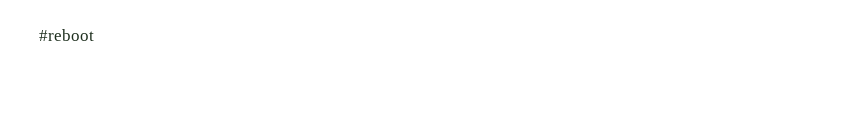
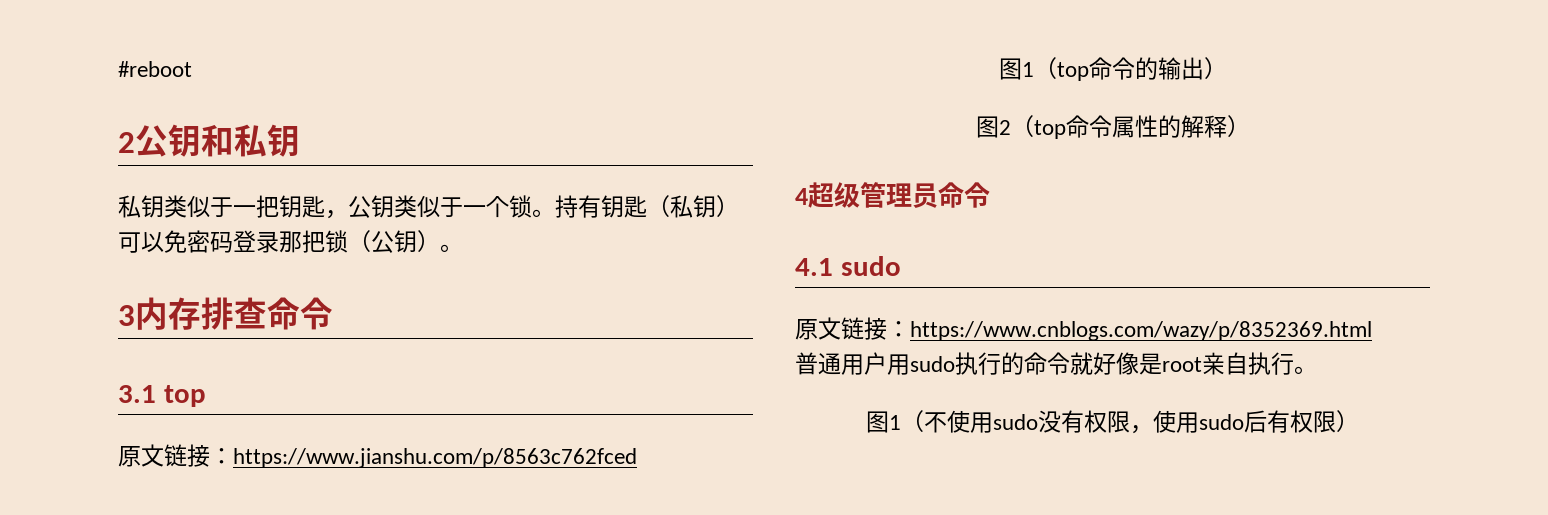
+ 2公钥和私钥
+ 私钥类似于一把钥匙，公钥类似于一个锁。持有钥匙（私钥）可以免密码登录那把锁（公钥）。
+ 3内存排查命令
+ 3.1 top
+ 原文链接：https://www.jianshu.com/p/8563c762fced
+ 图1（top命令的输出）
+ 图2（top命令属性的解释）
+ 4超级管理员命令
+ 4.1 sudo
+ 原文链接：https://www.cnblogs.com/wazy/p/8352369.html
+ 普通用户用sudo执行的命令就好像是root亲自执行。
+ 图1（不使用sudo没有权限，使用sudo后有权限）

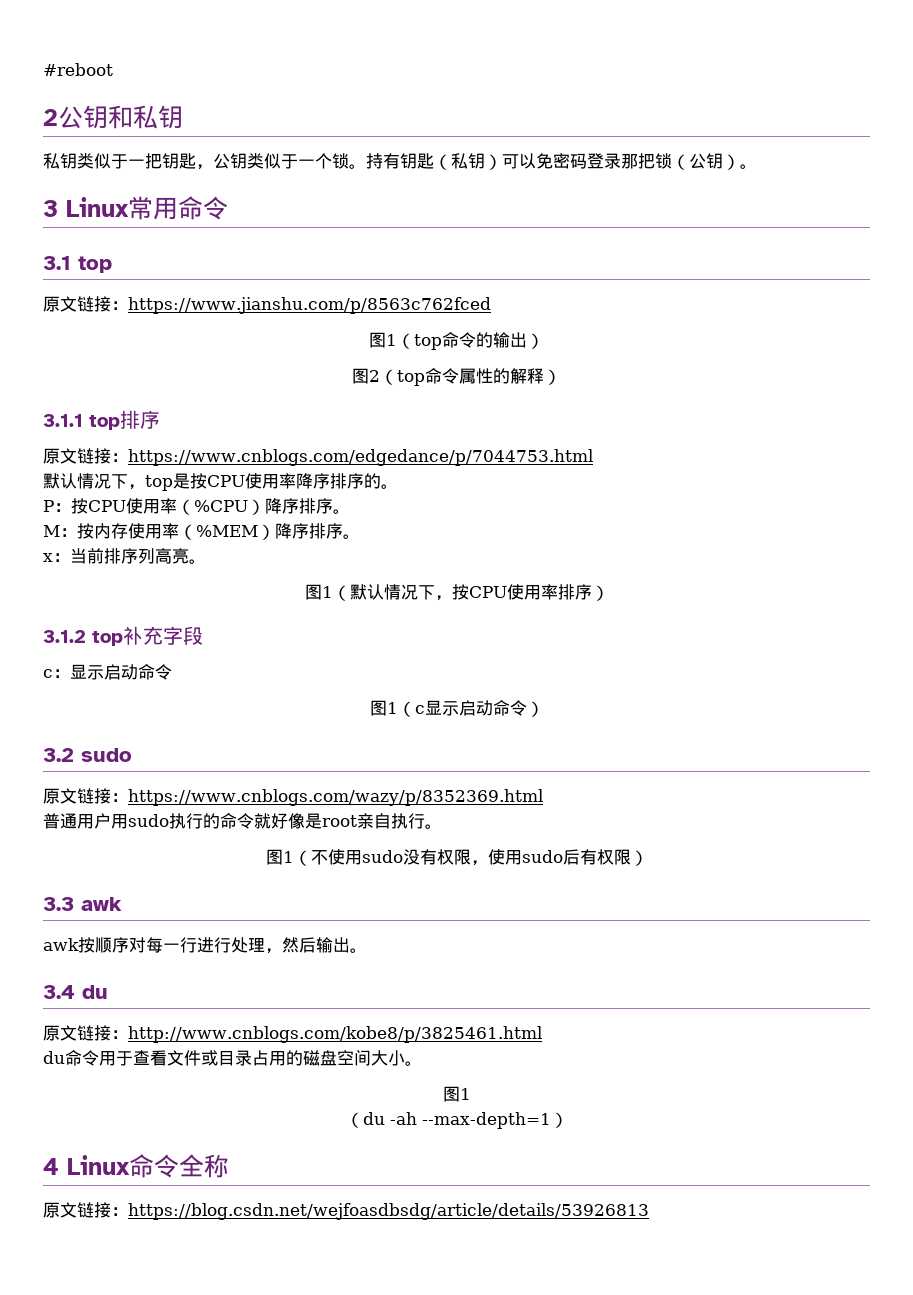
- 3内存排查命令
+ 3 Linux常用命令
- 4超级管理员命令
- 4.1 sudo
+ 3.1.1 top排序
+ 原文链接：https://www.cnblogs.com/edgedance/p/7044753.html
+ 默认情况下，top是按CPU使用率降序排序的。
+ P：按CPU使用率（%CPU）降序排序。
+ M：按内存使用率（%MEM）降序排序。
+ x：当前排序列高亮。
+ 图1（默认情况下，按CPU使用率排序）
+ 3.1.2 top补充字段
+ c：显示启动命令
+ 图1（c显示启动命令）
+ 3.2 sudo
+ 3.3 awk
+ awk按顺序对每一行进行处理，然后输出。
+ 3.4 du
+ 原文链接：http://www.cnblogs.com/kobe8/p/3825461.html
+ du命令用于查看文件或目录占用的磁盘空间大小。
+ 图1
+ （du -ah --max-depth=1）
+ 4 Linux命令全称
+ 原文链接：https://blog.csdn.net/wejfoasdbsdg/article/details/53926813

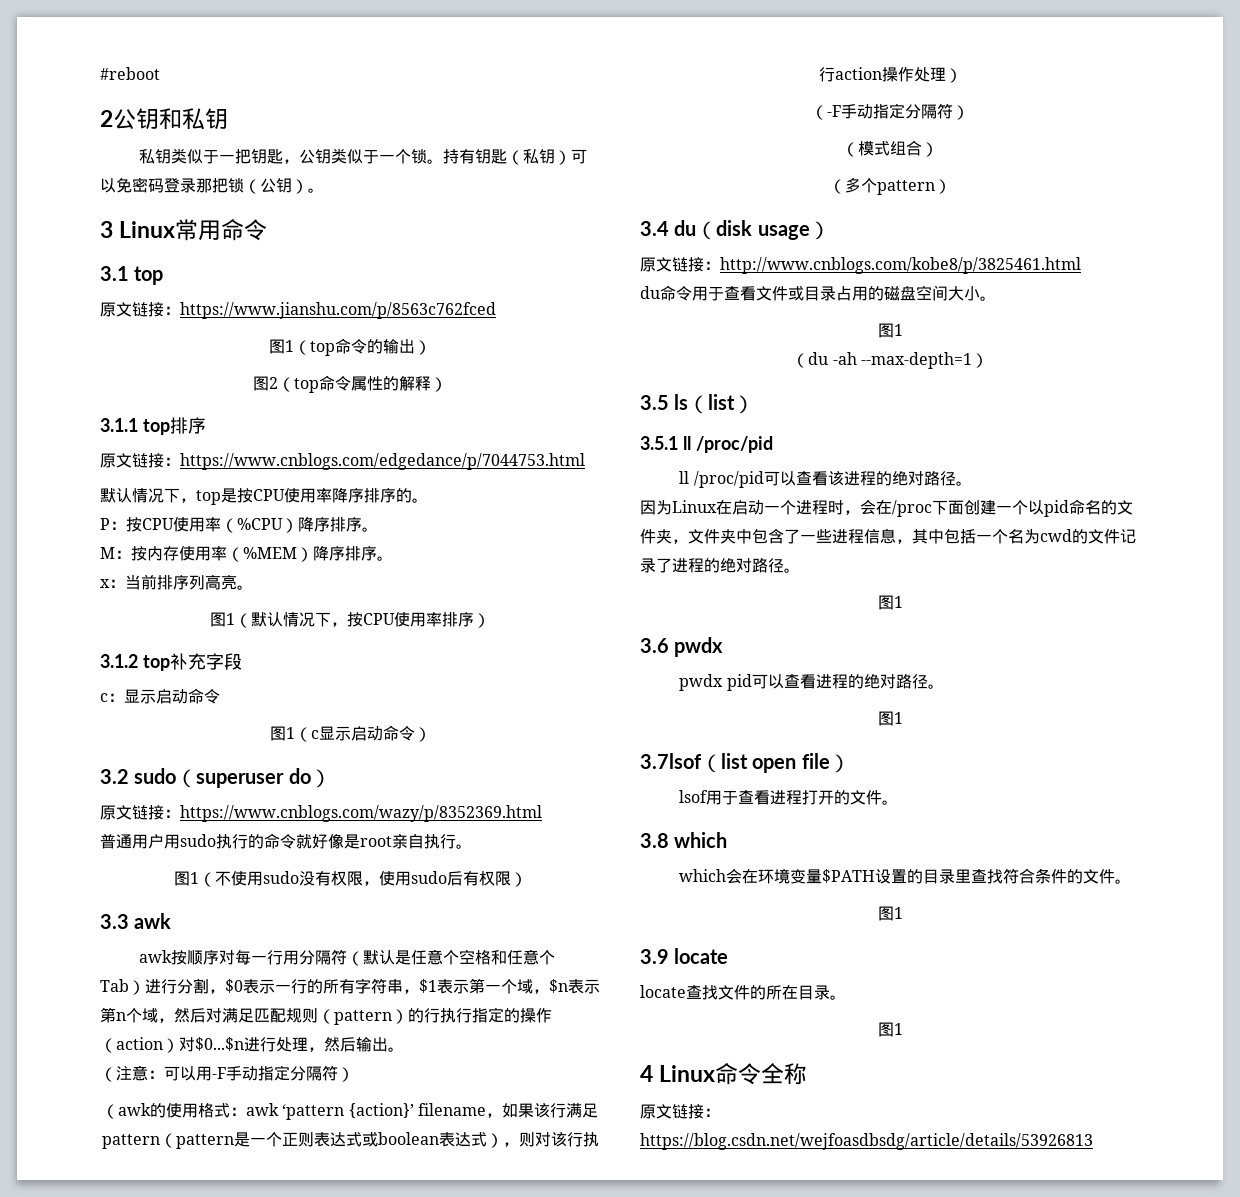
- 3.2 sudo
+ 3.2 sudo（superuser do）
- awk按顺序对每一行进行处理，然后输出。
+ awk按顺序对每一行用分隔符（默认是任意个空格和任意个Tab）进行分割，$0表示一行的所有字符串，$1表示第一个域，$n表示第n个域，然后对满足匹配规则（pattern）的行执行指定的操作（action）对$0...$n进行处理，然后输出。
+ （注意：可以用-F手动指定分隔符）
+ （awk的使用格式：awk ‘pattern {action}’ filename，如果该行满足pattern（pattern是一个正则表达式或boolean表达式），则对该行执行action操作处理）
+ （-F手动指定分隔符）
+ （模式组合）
+ （多个pattern）
- 3.4 du
+ 3.4 du（disk usage）
+ 3.5 ls（list）
+ 3.5.1 ll /proc/pid
+ ll /proc/pid可以查看该进程的绝对路径。
+ 因为Linux在启动一个进程时，会在/proc下面创建一个以pid命名的文件夹，文件夹中包含了一些进程信息，其中包括一个名为cwd的文件记录了进程的绝对路径。
+ 图1
+ 3.6 pwdx
+ pwdx pid可以查看进程的绝对路径。
+ 图1
+ 3.7lsof（list open file）
+ lsof用于查看进程打开的文件。
+ 3.8 which
+ which会在环境变量$PATH设置的目录里查找符合条件的文件。
+ 图1
+ 3.9 locate
+ locate查找文件的所在目录。
+ 图1

